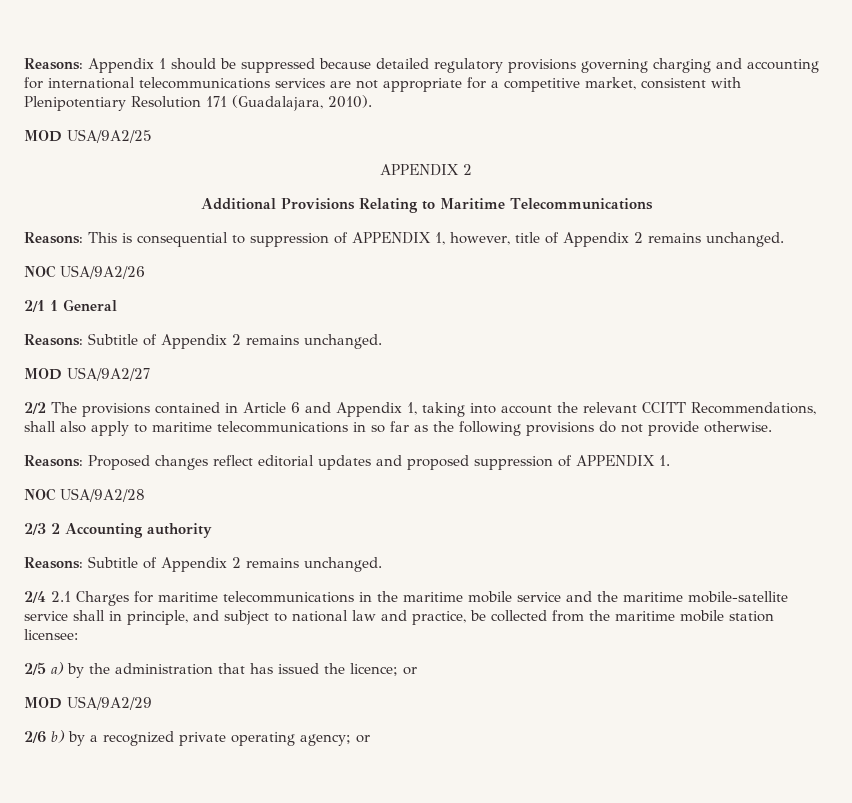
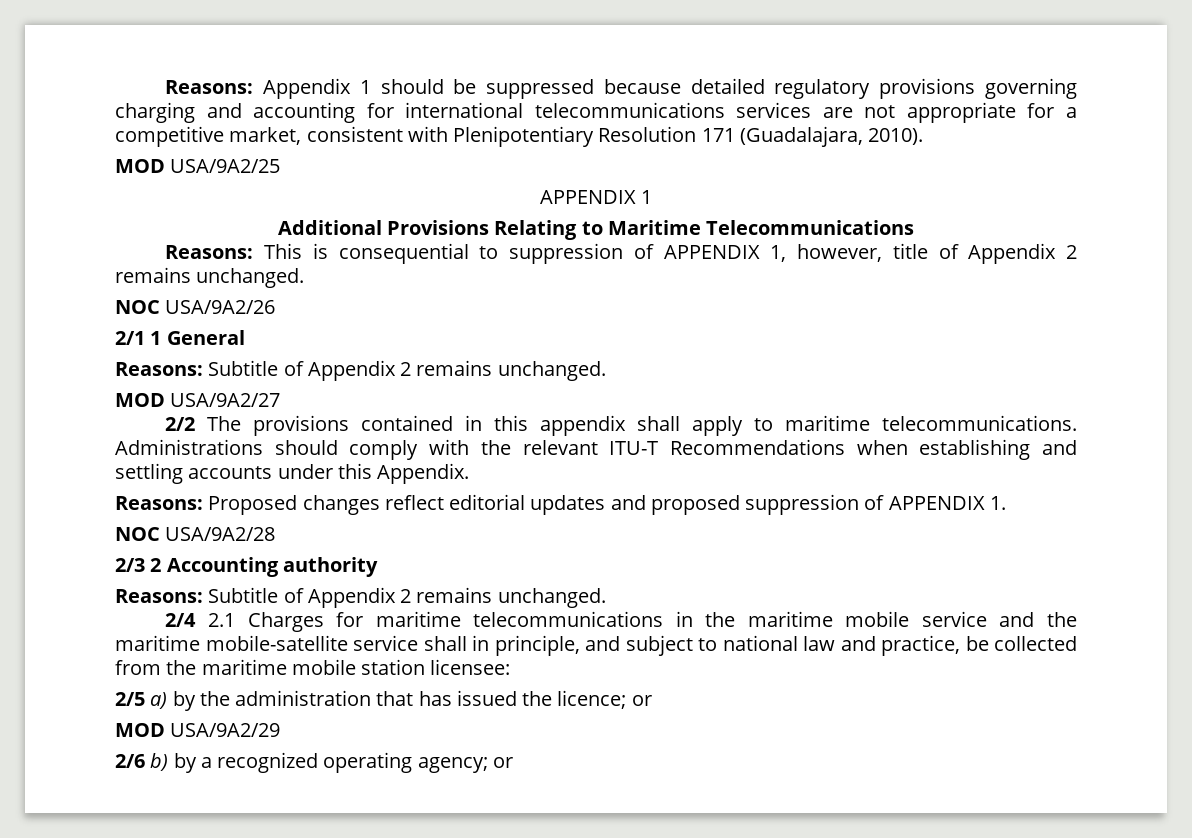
- APPENDIX 2
+ APPENDIX 1
- 2/2 The provisions contained in Article 6 and Appendix 1, taking into account the relevant CCITT Recommendations, shall also apply to maritime telecommunications in so far as the following provisions do not provide otherwise.
+ 2/2 The provisions contained in this appendix shall apply to maritime telecommunications. Administrations should comply with the relevant ITU-T Recommendations when establishing and settling accounts under this Appendix.
- 2/6 b) by a recognized private operating agency; or
+ 2/6 b) by a recognized operating agency; or

